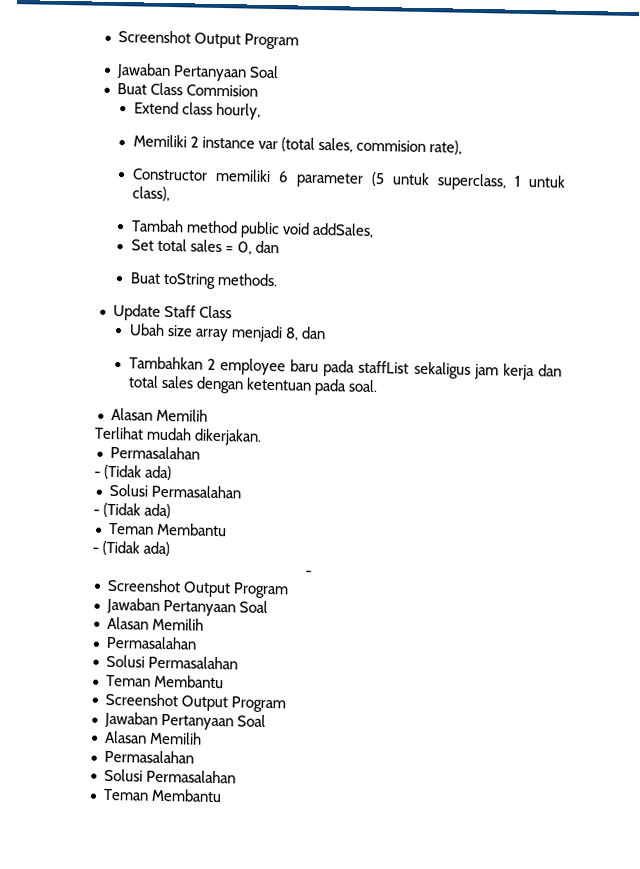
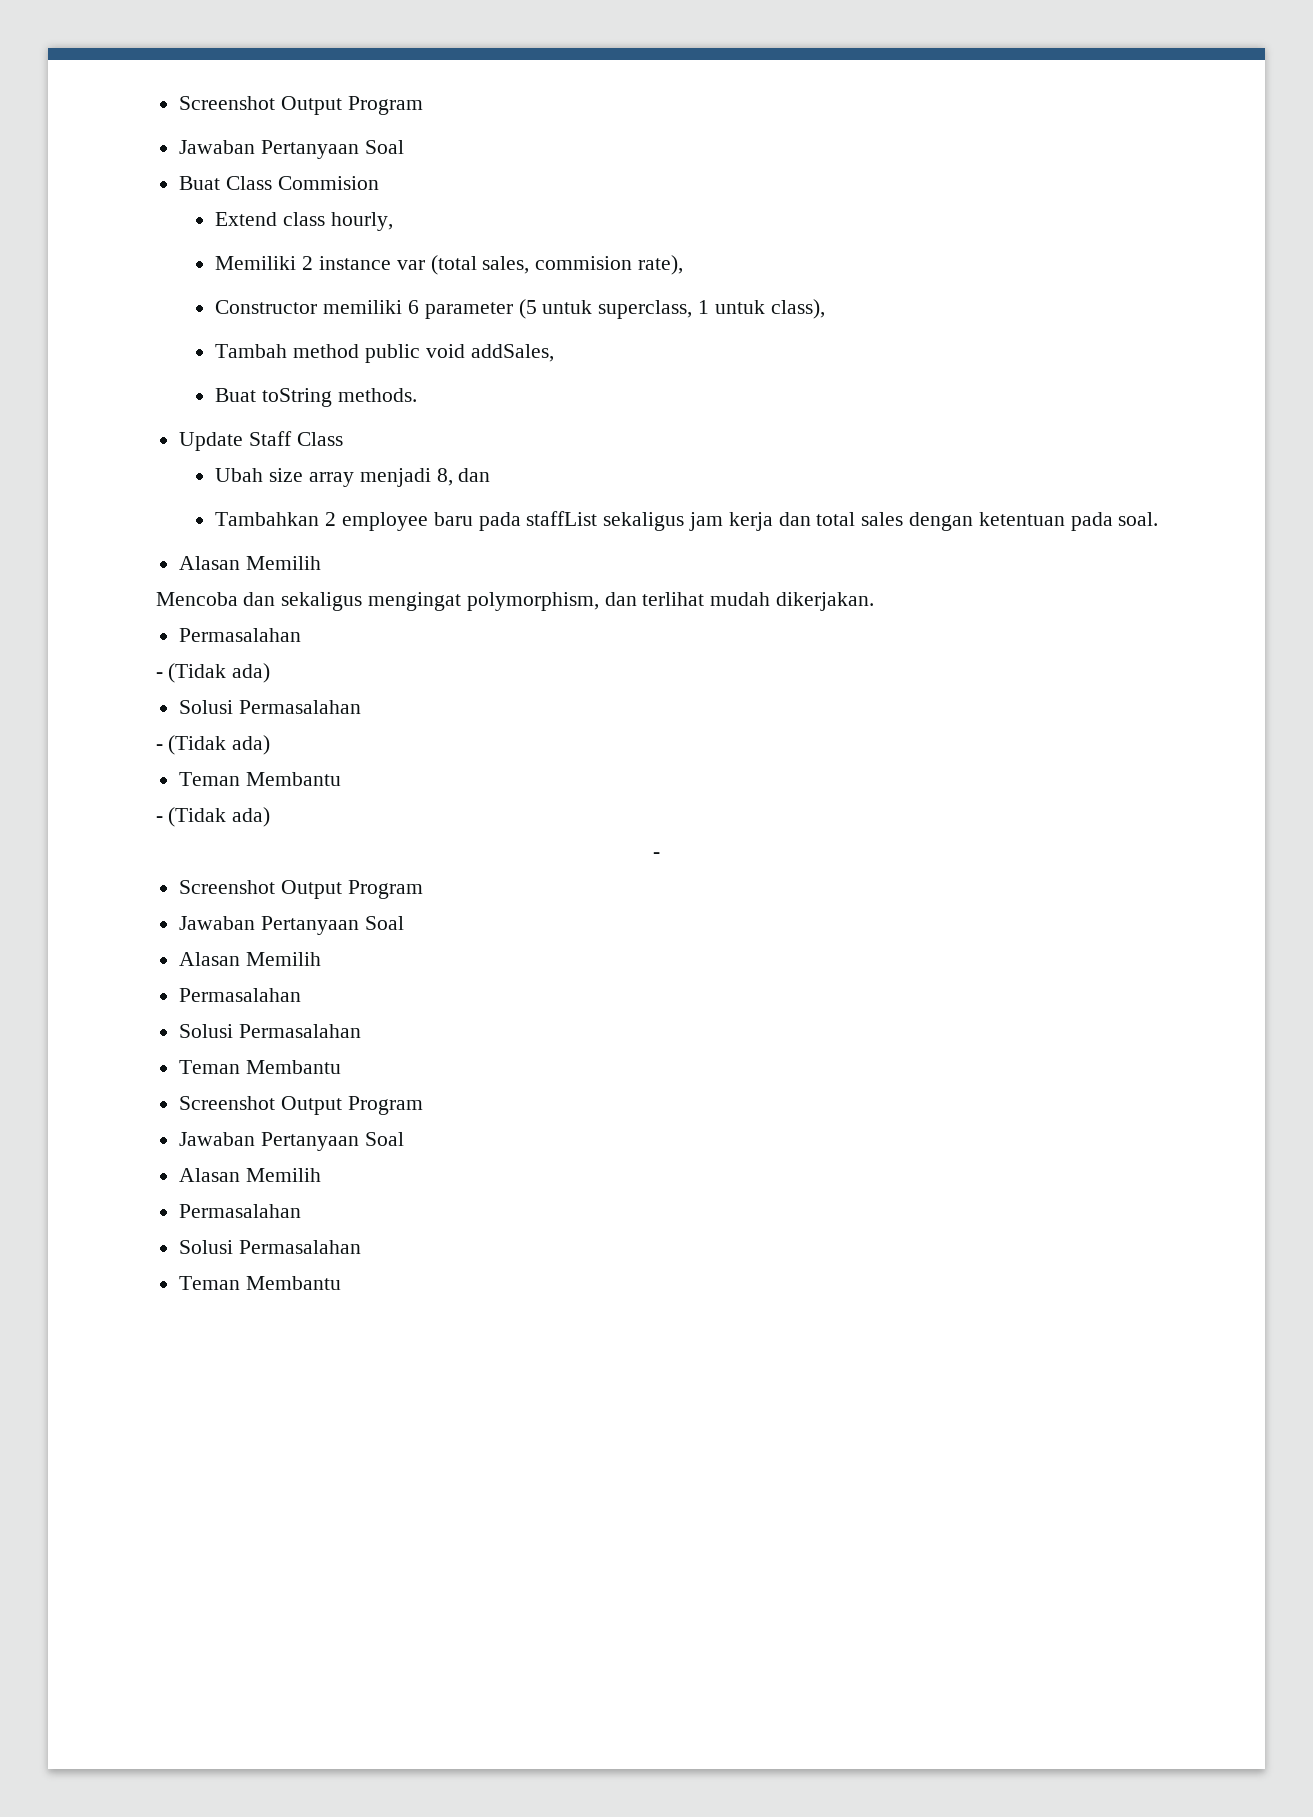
- Set total sales = 0, dan
- Terlihat mudah dikerjakan.
+ Mencoba dan sekaligus mengingat polymorphism, dan terlihat mudah dikerjakan.

